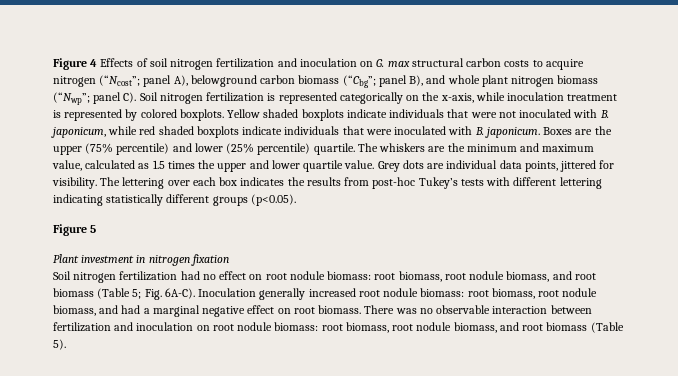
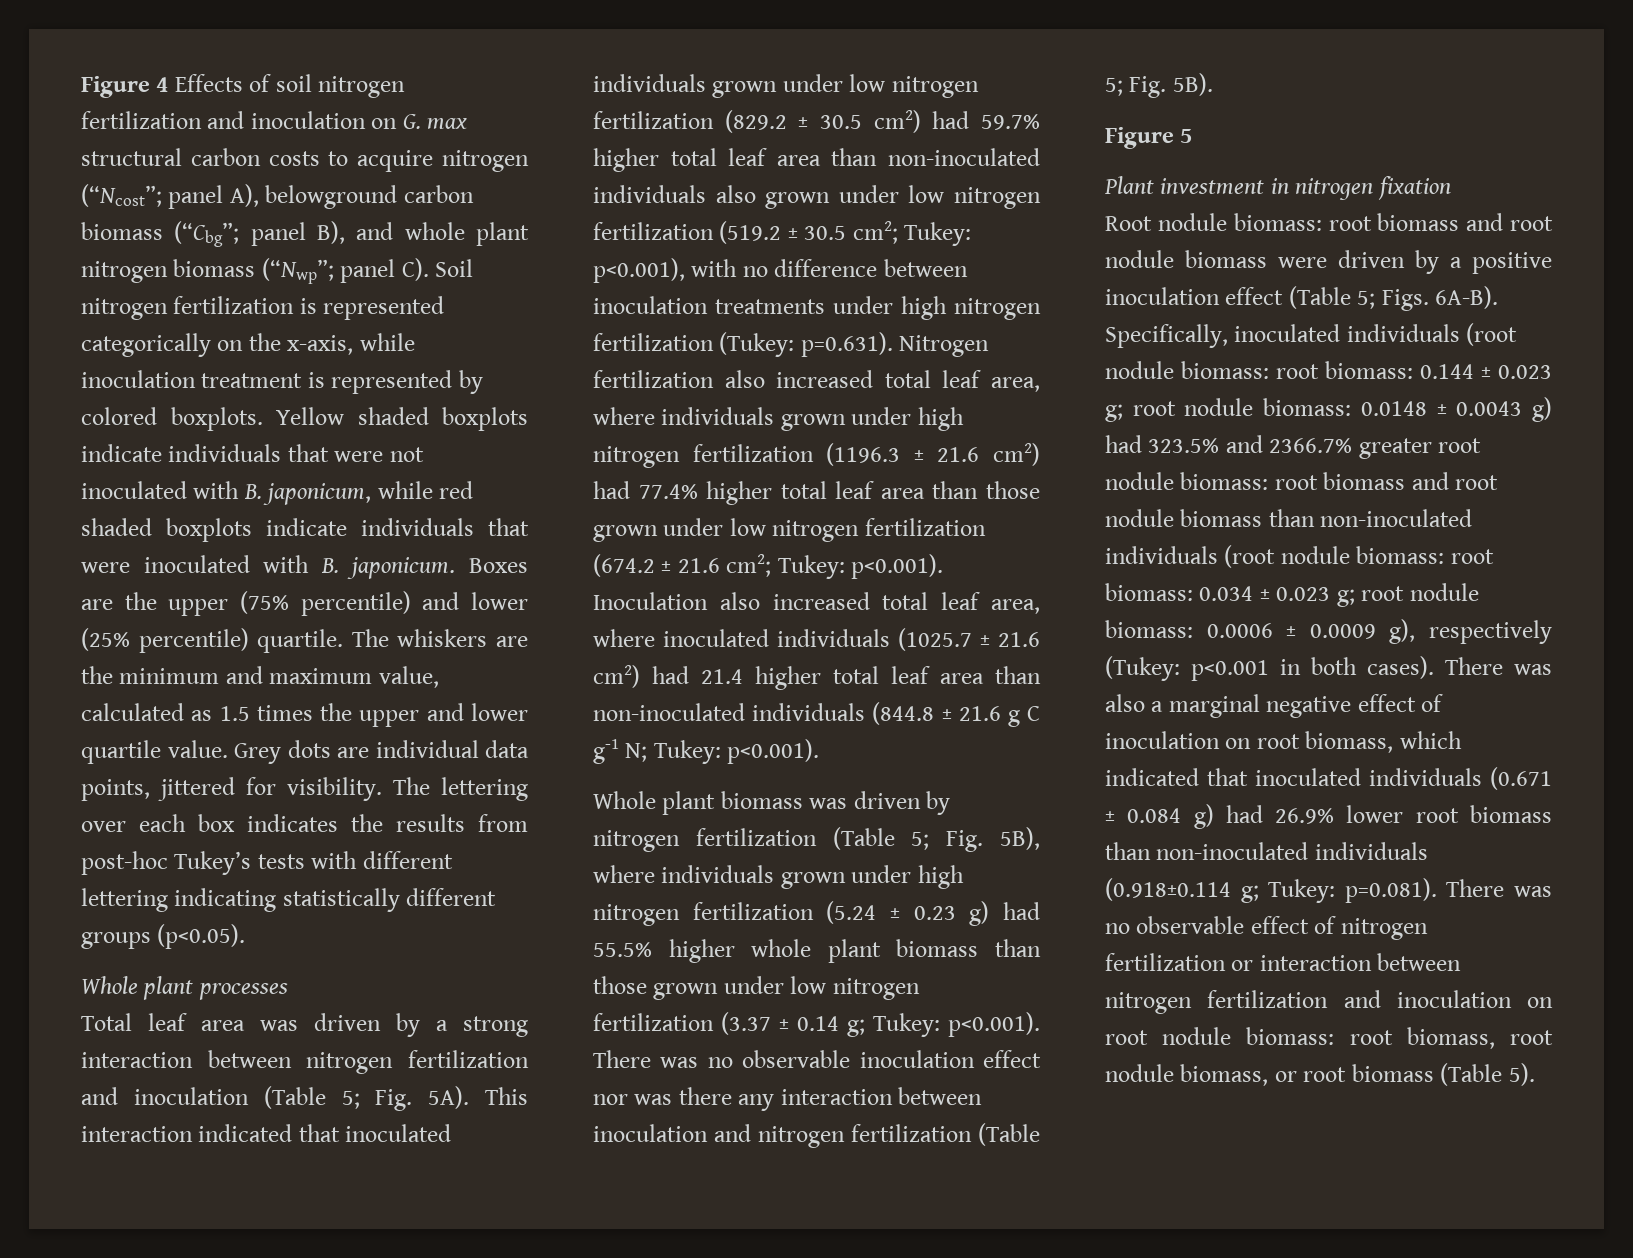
+ Whole plant processes
+ Total leaf area was driven by a strong interaction between nitrogen fertilization and inoculation (Table 5; Fig. 5A). This interaction indicated that inoculated individuals grown under low nitrogen fertilization (829.2 ± 30.5 cm2) had 59.7% higher total leaf area than non-inoculated individuals also grown under low nitrogen fertilization (519.2 ± 30.5 cm2; Tukey: p<0.001), with no difference between inoculation treatments under high nitrogen fertilization (Tukey: p=0.631). Nitrogen fertilization also increased total leaf area, where individuals grown under high nitrogen fertilization (1196.3 ± 21.6 cm2) had 77.4% higher total leaf area than those grown under low nitrogen fertilization (674.2 ± 21.6 cm2; Tukey: p<0.001). Inoculation also increased total leaf area, where inoculated individuals (1025.7 ± 21.6 cm2) had 21.4 higher total leaf area than non-inoculated individuals (844.8 ± 21.6 g C g-1 N; Tukey: p<0.001).
+ Whole plant biomass was driven by nitrogen fertilization (Table 5; Fig. 5B), where individuals grown under high nitrogen fertilization (5.24 ± 0.23 g) had 55.5% higher whole plant biomass than those grown under low nitrogen fertilization (3.37 ± 0.14 g; Tukey: p<0.001). There was no observable inoculation effect nor was there any interaction between inoculation and nitrogen fertilization (Table 5; Fig. 5B).
- Soil nitrogen fertilization had no effect on root nodule biomass: root biomass, root nodule biomass, and root biomass (Table 5; Fig. 6A-C). Inoculation generally increased root nodule biomass: root biomass, root nodule biomass, and had a marginal negative effect on root biomass. There was no observable interaction between fertilization and inoculation on root nodule biomass: root biomass, root nodule biomass, and root biomass (Table 5).
+ Root nodule biomass: root biomass and root nodule biomass were driven by a positive inoculation effect (Table 5; Figs. 6A-B). Specifically, inoculated individuals (root nodule biomass: root biomass: 0.144 ± 0.023 g; root nodule biomass: 0.0148 ± 0.0043 g) had 323.5% and 2366.7% greater root nodule biomass: root biomass and root nodule biomass than non-inoculated individuals (root nodule biomass: root biomass: 0.034 ± 0.023 g; root nodule biomass: 0.0006 ± 0.0009 g), respectively (Tukey: p<0.001 in both cases). There was also a marginal negative effect of inoculation on root biomass, which indicated that inoculated individuals (0.671 ± 0.084 g) had 26.9% lower root biomass than non-inoculated individuals (0.918±0.114 g; Tukey: p=0.081). There was no observable effect of nitrogen fertilization or interaction between nitrogen fertilization and inoculation on root nodule biomass: root biomass, root nodule biomass, or root biomass (Table 5).

